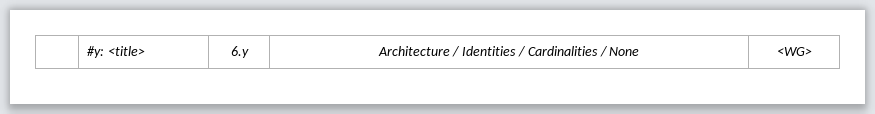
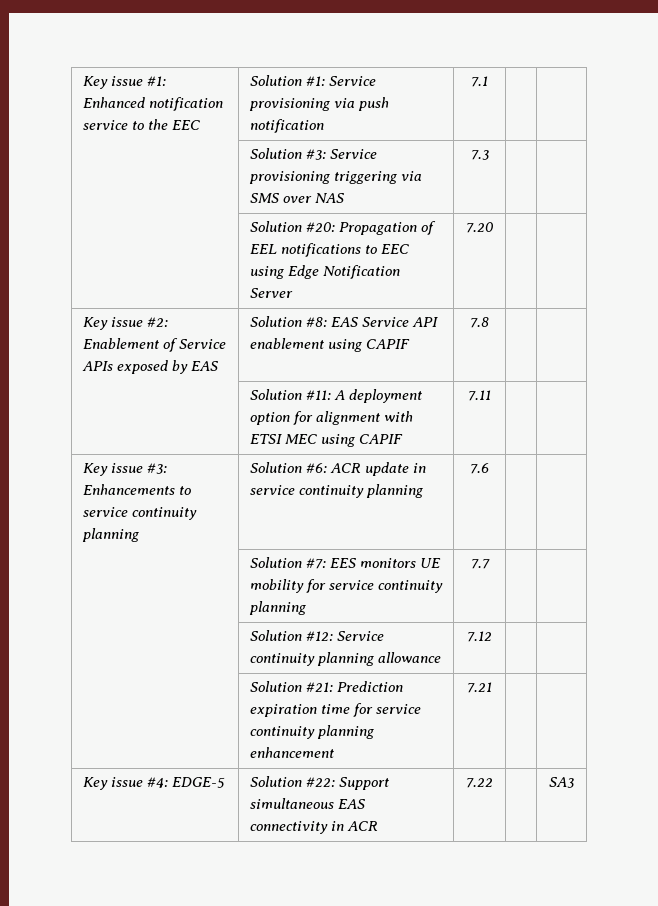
- | #y: <title> | 6.y | Architecture / Identities / Cardinalities / None | <WG>
+ Key issue #1: Enhanced notification service to the EEC | Solution #1: Service provisioning via push notification | 7.1 | |
+ | Solution #3: Service provisioning triggering via SMS over NAS | 7.3 | |
+ | Solution #20: Propagation of EEL notifications to EEC using Edge Notification Server | 7.20 | |
+ Key issue #2: Enablement of Service APIs exposed by EAS | Solution #8: EAS Service API enablement using CAPIF | 7.8 | |
+ | Solution #11: A deployment option for alignment with ETSI MEC using CAPIF | 7.11 | |
+ Key issue #3: Enhancements to service continuity planning | Solution #6: ACR update in service continuity planning | 7.6 | |
+ | Solution #7: EES monitors UE mobility for service continuity planning | 7.7 | |
+ | Solution #12: Service continuity planning allowance | 7.12 | |
+ | Solution #21: Prediction expiration time for service continuity planning enhancement | 7.21 | |
+ Key issue #4: EDGE-5 | Solution #22: Support simultaneous EAS connectivity in ACR | 7.22 | | SA3

